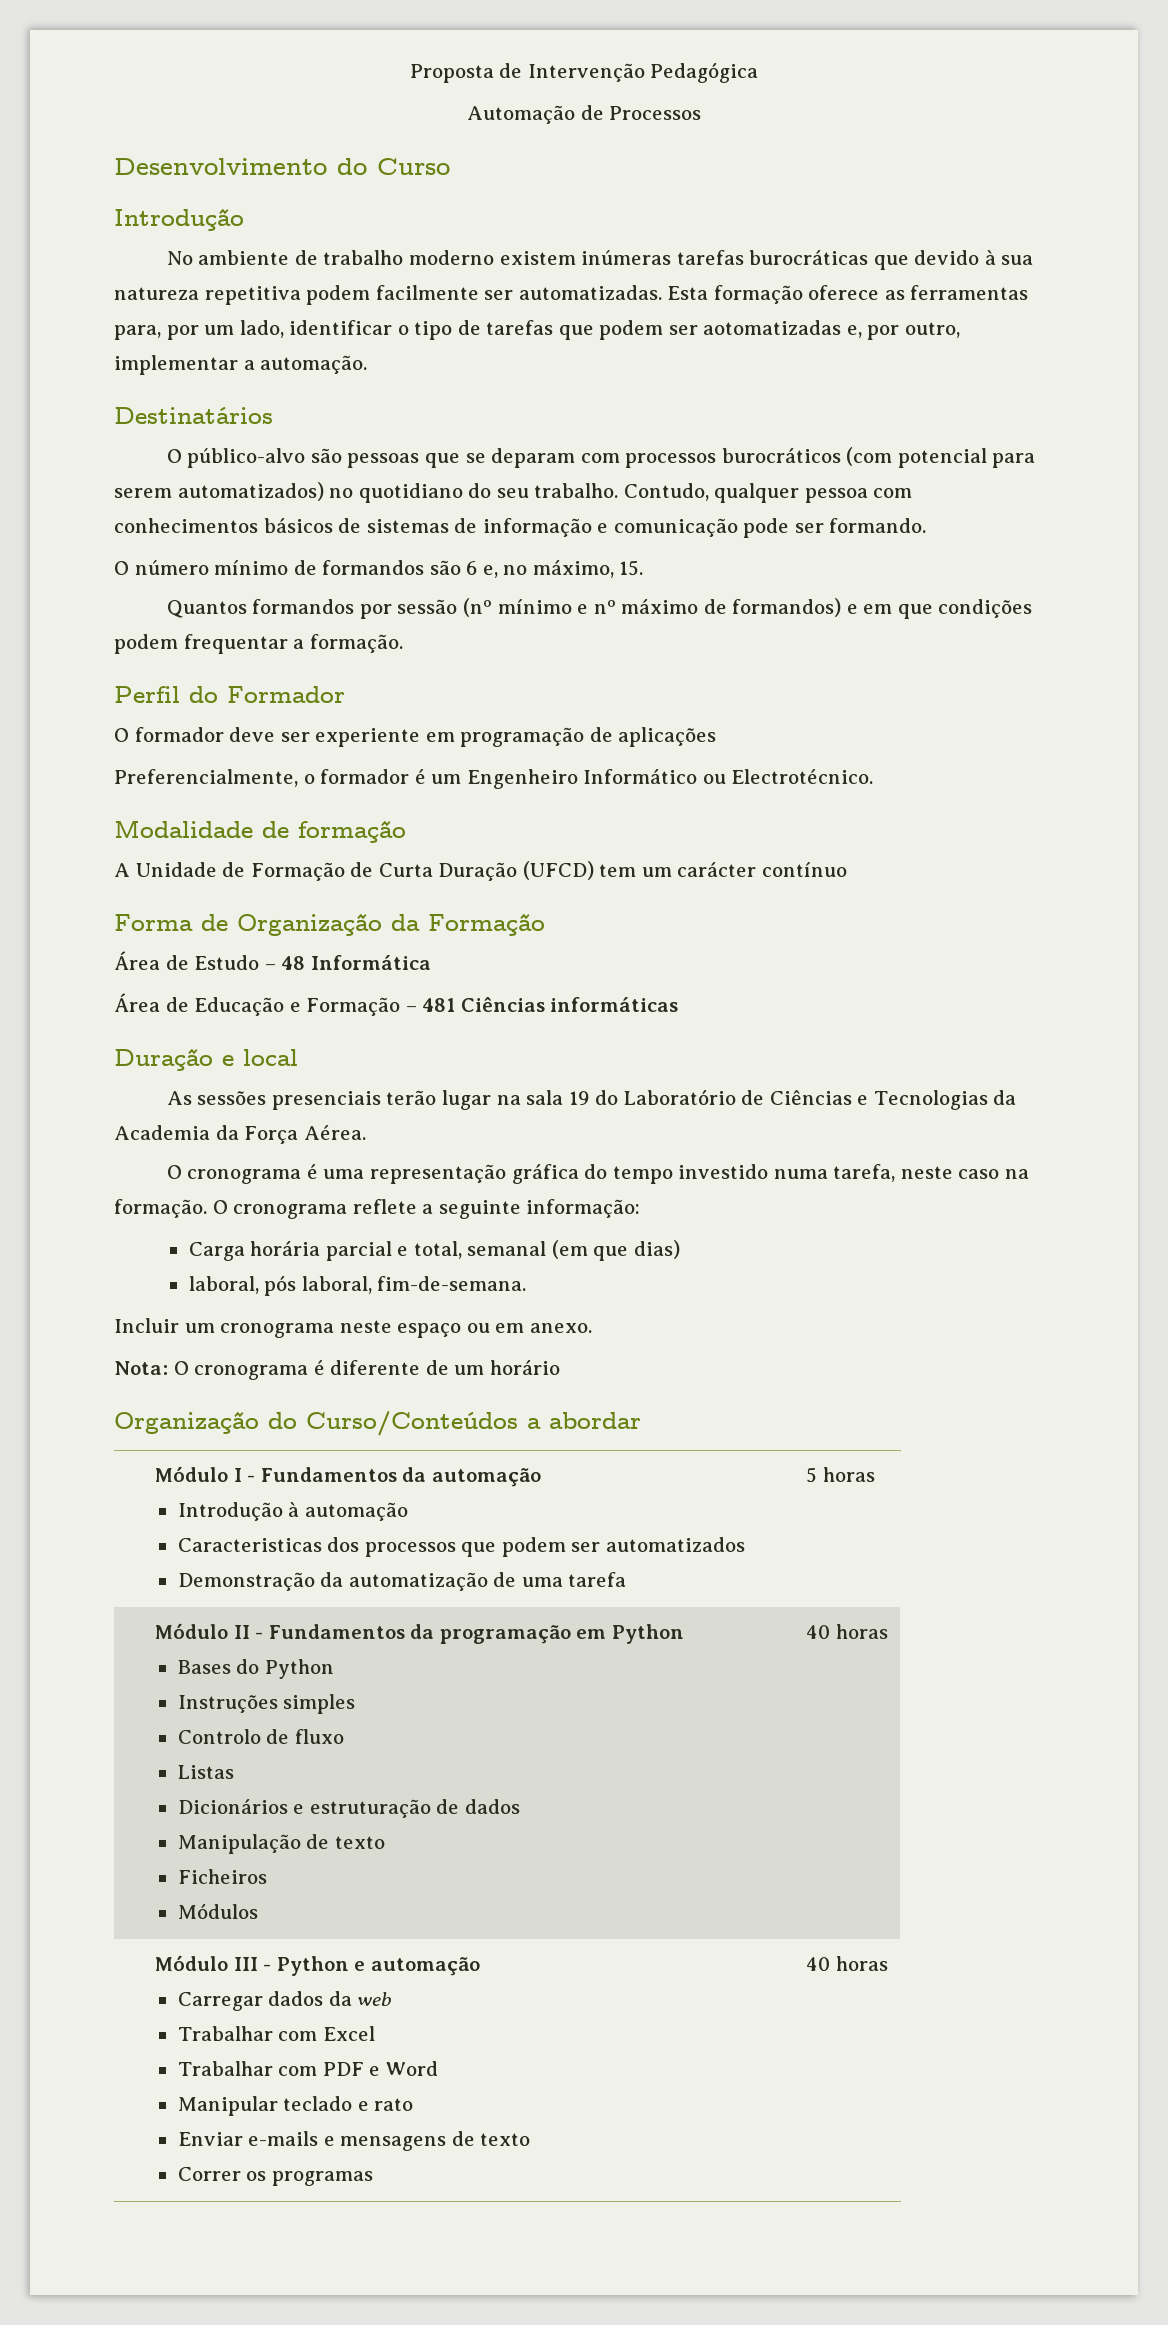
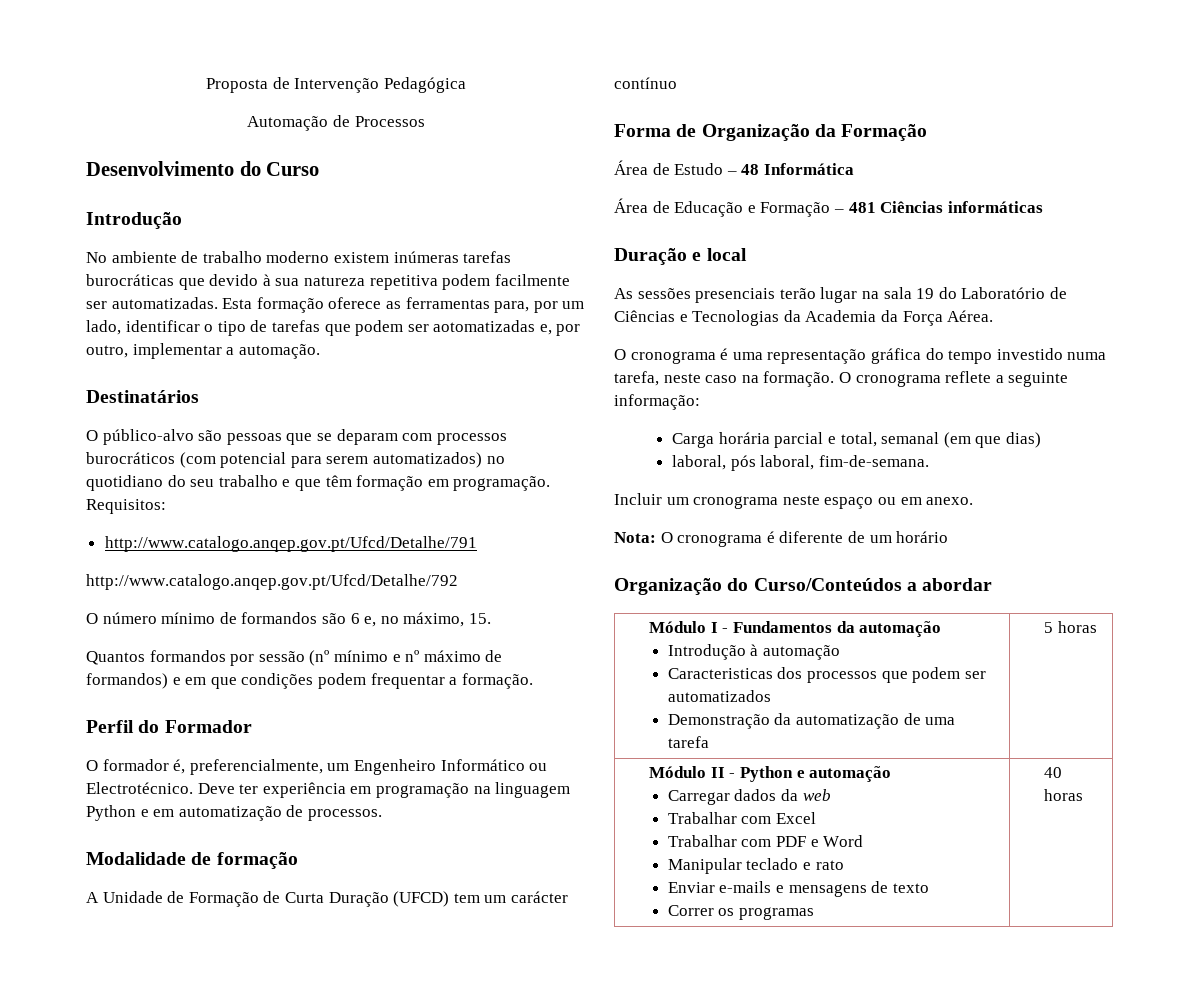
- O público-alvo são pessoas que se deparam com processos burocráticos (com potencial para serem automatizados) no quotidiano do seu trabalho. Contudo, qualquer pessoa com conhecimentos básicos de sistemas de informação e comunicação pode ser formando.
+ O público-alvo são pessoas que se deparam com processos burocráticos (com potencial para serem automatizados) no quotidiano do seu trabalho e que têm formação em programação. Requisitos:
+ http://www.catalogo.anqep.gov.pt/Ufcd/Detalhe/791
+ http://www.catalogo.anqep.gov.pt/Ufcd/Detalhe/792
- O formador deve ser experiente em programação de aplicações
- Preferencialmente, o formador é um Engenheiro Informático ou Electrotécnico.
+ O formador é, preferencialmente, um Engenheiro Informático ou Electrotécnico. Deve ter experiência em programação na linguagem Python e em automatização de processos.
- Módulo II - Fundamentos da programação em Python
- Bases do Python
- Instruções simples
- Controlo de fluxo
- Listas
- Dicionários e estruturação de dados
- Manipulação de texto
- Ficheiros
- Módulos | 40 horas
- Módulo III - Python e automação
+ Módulo II - Python e automação

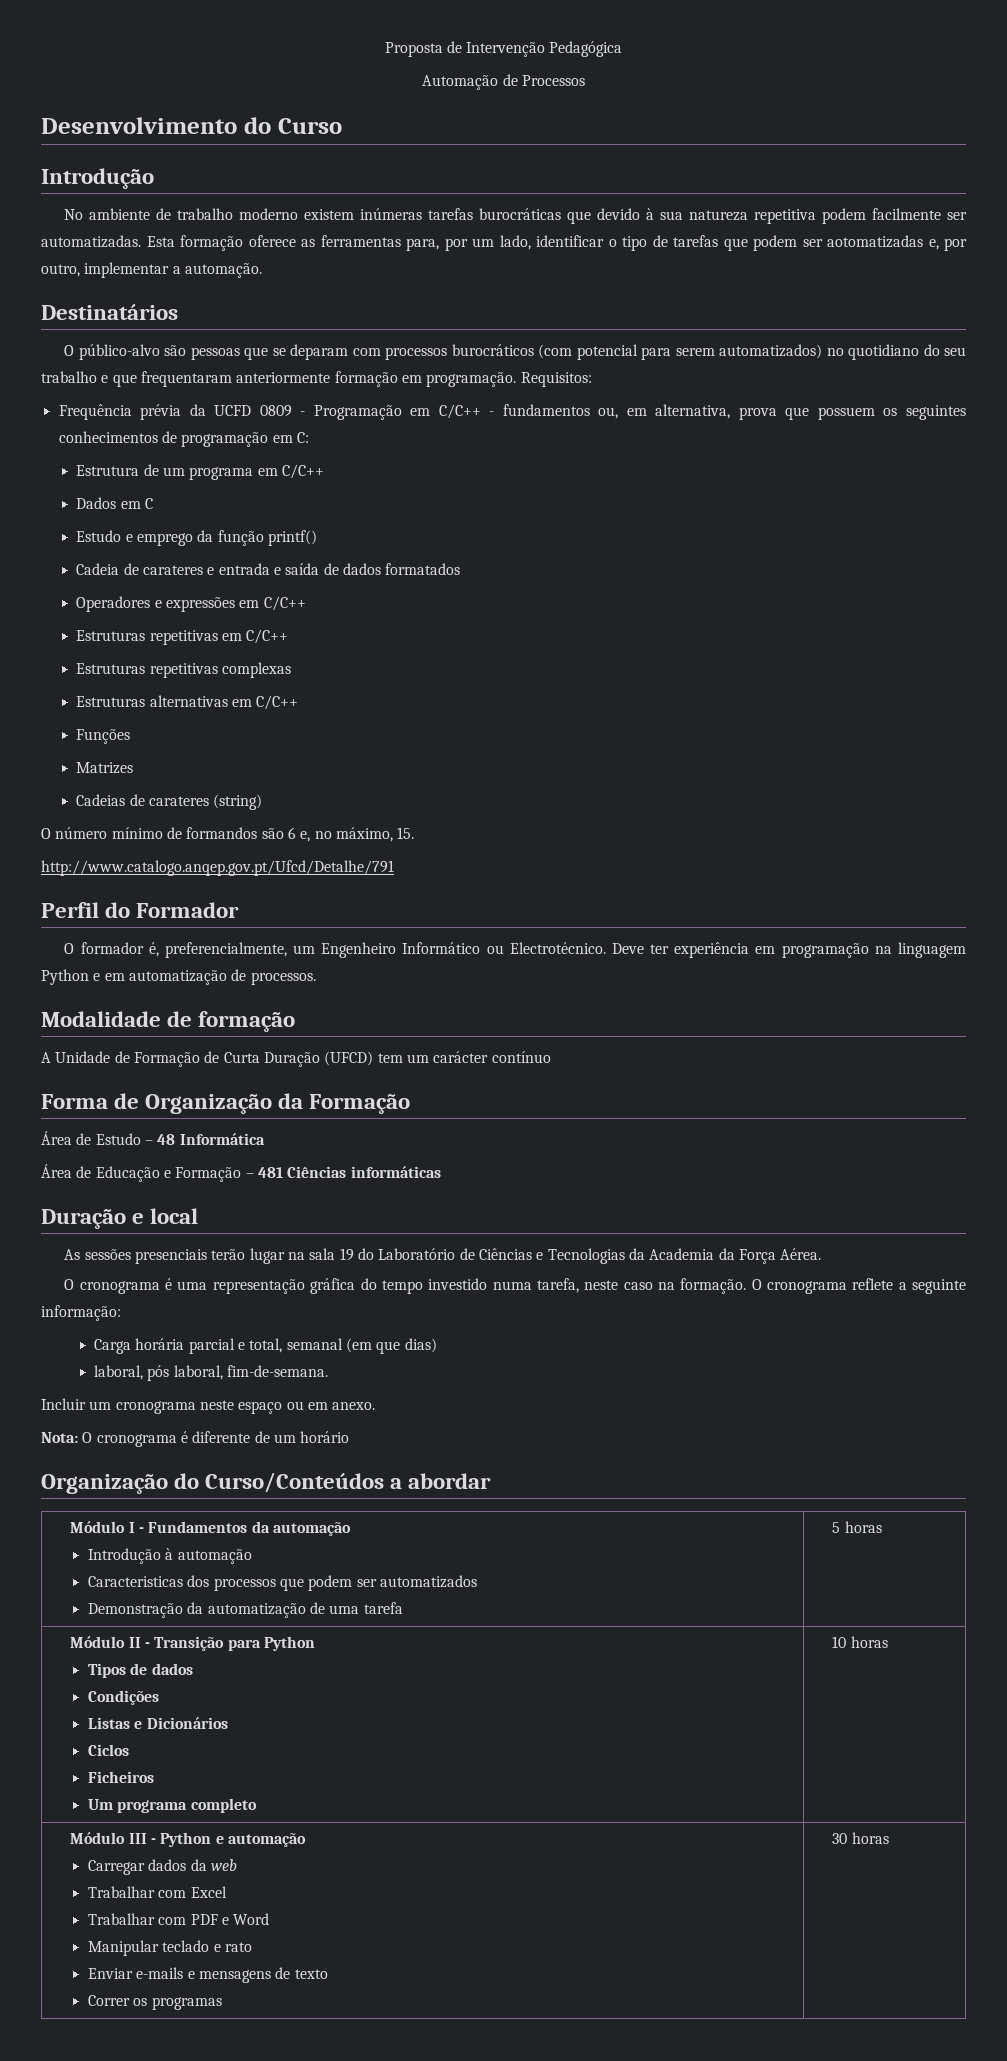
- O público-alvo são pessoas que se deparam com processos burocráticos (com potencial para serem automatizados) no quotidiano do seu trabalho e que têm formação em programação.
+ O público-alvo são pessoas que se deparam com processos burocráticos (com potencial para serem automatizados) no quotidiano do seu trabalho e que frequentaram anteriormente formação em programação.
- http://www.catalogo.anqep.gov.pt/Ufcd/Detalhe/791
- http://www.catalogo.anqep.gov.pt/Ufcd/Detalhe/792
+ Frequência prévia da UCFD 0809 - Programação em C/C++ - fundamentos ou, em alternativa, prova que possuem os seguintes conhecimentos de programação em C:
+ Estrutura de um programa em C/C++
+ Dados em C
+ Estudo e emprego da função printf()
+ Cadeia de carateres e entrada e saída de dados formatados
+ Operadores e expressões em C/C++
+ Estruturas repetitivas em C/C++
+ Estruturas repetitivas complexas
+ Estruturas alternativas em C/C++
+ Funções
+ Matrizes
+ Cadeias de carateres (string)
- Quantos formandos por sessão (nº mínimo e nº máximo de formandos) e em que condições podem frequentar a formação.
+ http://www.catalogo.anqep.gov.pt/Ufcd/Detalhe/791
- Módulo II - Python e automação
+ Módulo II - Transição para Python
+ Tipos de dados
+ Condições
+ Listas e Dicionários
+ Ciclos
+ Ficheiros
+ Um programa completo | 10 horas
+ Módulo III - Python e automação
  Carregar dados da web
  Trabalhar com Excel
  Trabalhar com PDF e Word
  Manipular teclado e rato
  Enviar e-mails e mensagens de texto
- Correr os programas | 40 horas
+ Correr os programas | 30 horas

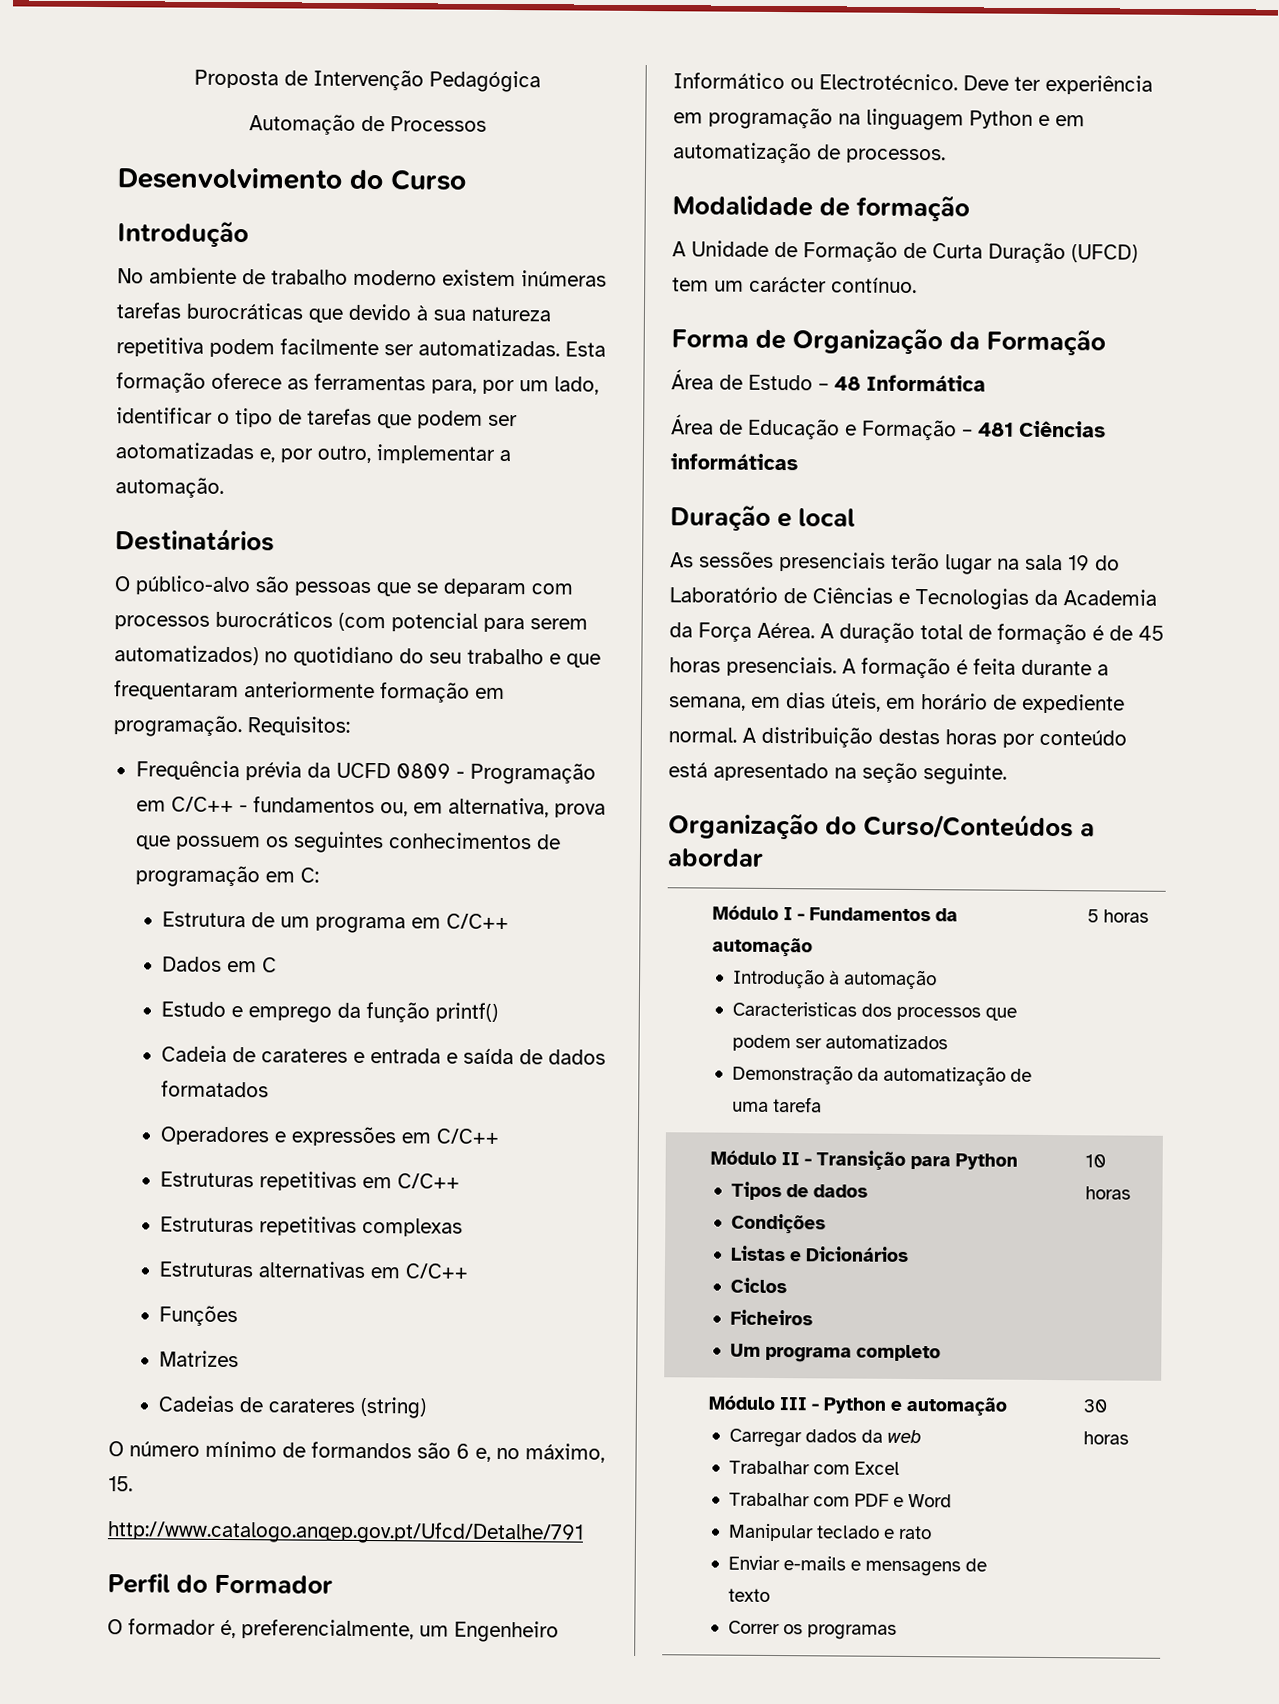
- A Unidade de Formação de Curta Duração (UFCD) tem um carácter contínuo
+ A Unidade de Formação de Curta Duração (UFCD) tem um carácter contínuo.
- As sessões presenciais terão lugar na sala 19 do Laboratório de Ciências e Tecnologias da Academia da Força Aérea.
- O cronograma é uma representação gráfica do tempo investido numa tarefa, neste caso na formação. O cronograma reflete a seguinte informação:
- Carga horária parcial e total, semanal (em que dias)
- laboral, pós laboral, fim-de-semana.
- Incluir um cronograma neste espaço ou em anexo.
- Nota: O cronograma é diferente de um horário
+ As sessões presenciais terão lugar na sala 19 do Laboratório de Ciências e Tecnologias da Academia da Força Aérea. A duração total de formação é de 45 horas presenciais. A formação é feita durante a semana, em dias úteis, em horário de expediente normal. A distribuição destas horas por conteúdo está apresentado na seção seguinte.

